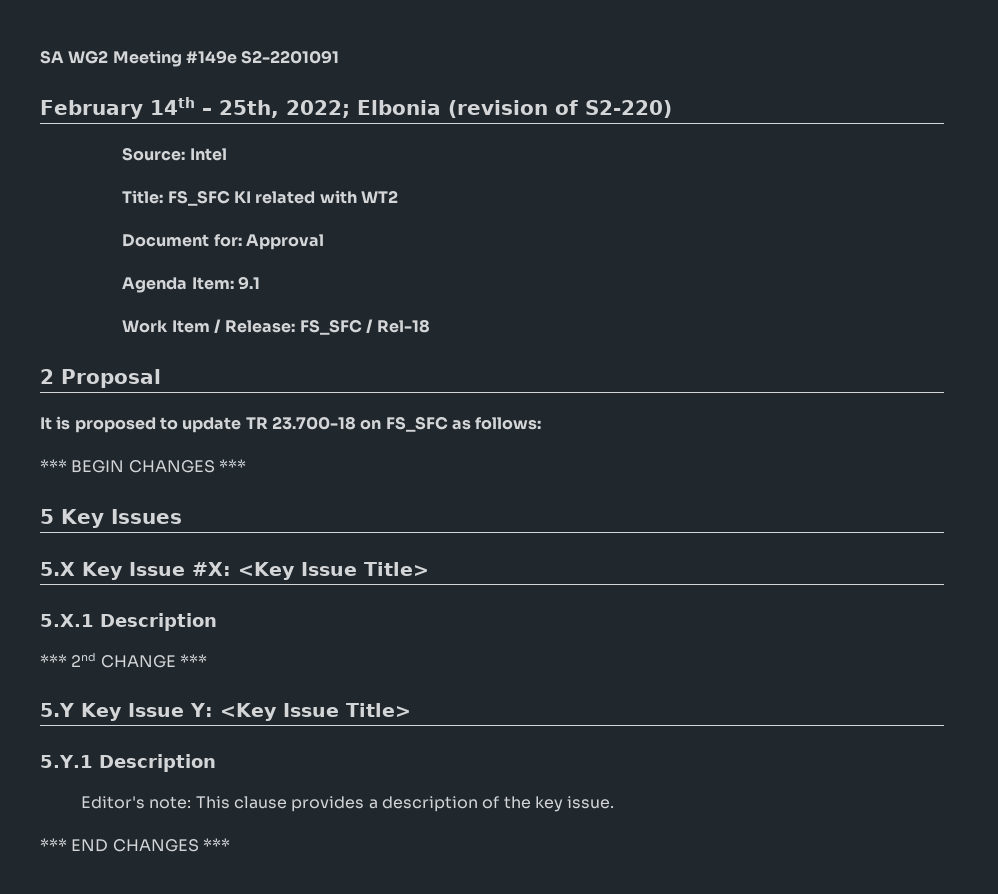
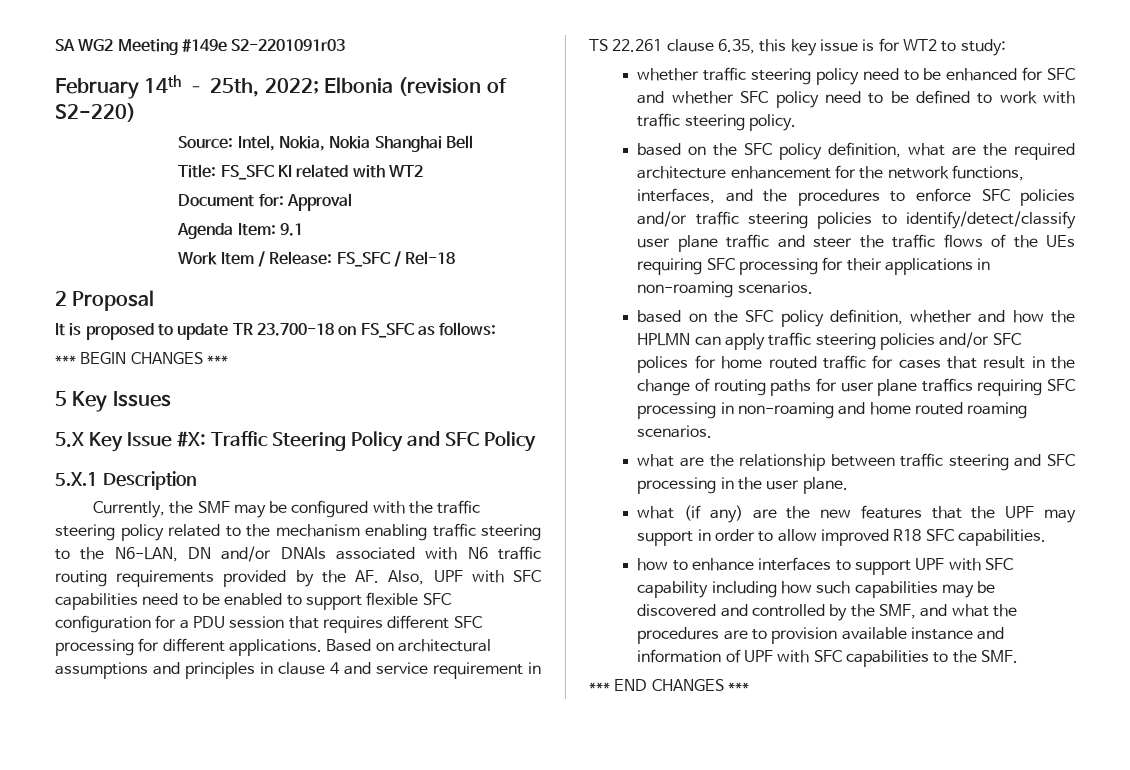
- SA WG2 Meeting #149e S2-2201091
+ SA WG2 Meeting #149e S2-2201091r03
- Source: Intel
+ Source: Intel, Nokia, Nokia Shanghai Bell
- 5.X Key Issue #X: <Key Issue Title>
+ 5.X Key Issue #X: Traffic Steering Policy and SFC Policy
  5.X.1 Description
- *** 2nd CHANGE ***
- 5.Y Key Issue Y: <Key Issue Title>
- 5.Y.1 Description
- Editor's note: This clause provides a description of the key issue.
+ Currently, the SMF may be configured with the traffic steering policy related to the mechanism enabling traffic steering to the N6-LAN, DN and/or DNAIs associated with N6 traffic routing requirements provided by the AF. Also, UPF with SFC capabilities need to be enabled to support flexible SFC configuration for a PDU session that requires different SFC processing for different applications. Based on architectural assumptions and principles in clause 4 and service requirement in TS 22.261 clause 6.35, this key issue is for WT2 to study:
+ whether traffic steering policy need to be enhanced for SFC and whether SFC policy need to be defined to work with traffic steering policy.
+ based on the SFC policy definition, what are the required architecture enhancement for the network functions, interfaces, and the procedures to enforce SFC policies and/or traffic steering policies to identify/detect/classify user plane traffic and steer the traffic flows of the UEs requiring SFC processing for their applications in non-roaming scenarios.
+ based on the SFC policy definition, whether and how the HPLMN can apply traffic steering policies and/or SFC polices for home routed traffic for cases that result in the change of routing paths for user plane traffics requiring SFC processing in non-roaming and home routed roaming scenarios.
+ what are the relationship between traffic steering and SFC processing in the user plane.
+ what (if any) are the new features that the UPF may support in order to allow improved R18 SFC capabilities.
+ how to enhance interfaces to support UPF with SFC capability including how such capabilities may be discovered and controlled by the SMF, and what the procedures are to provision available instance and information of UPF with SFC capabilities to the SMF.

